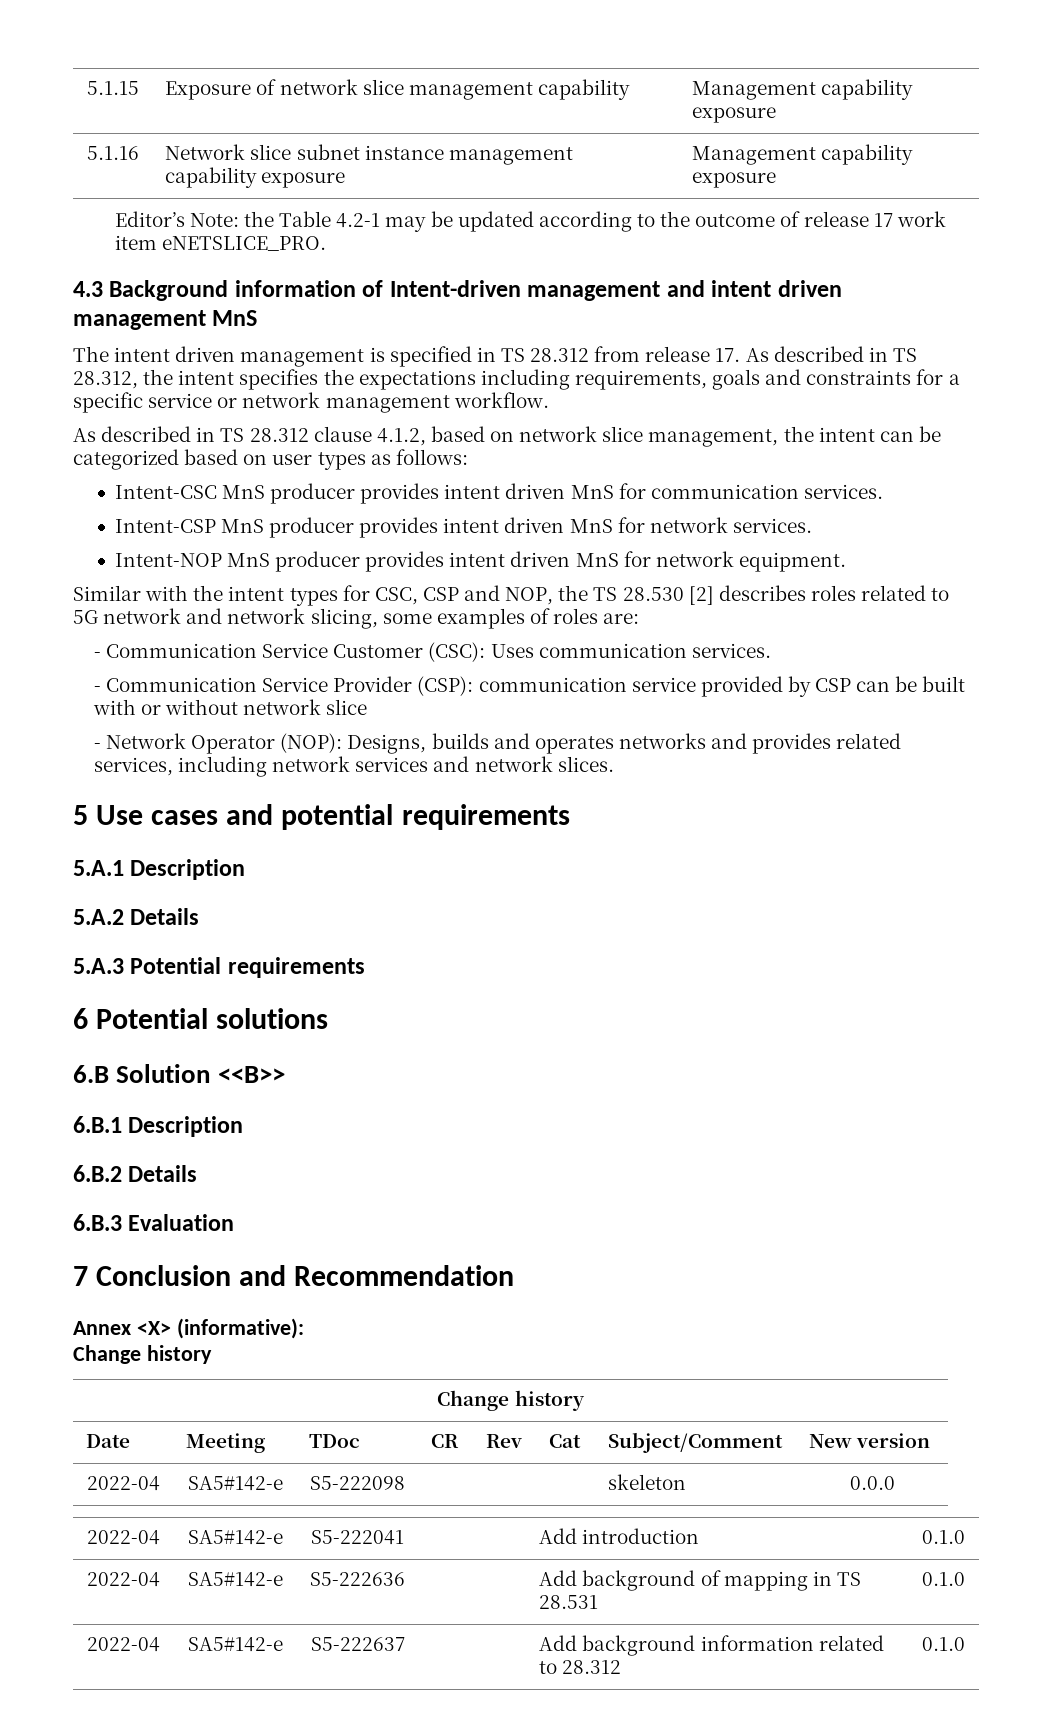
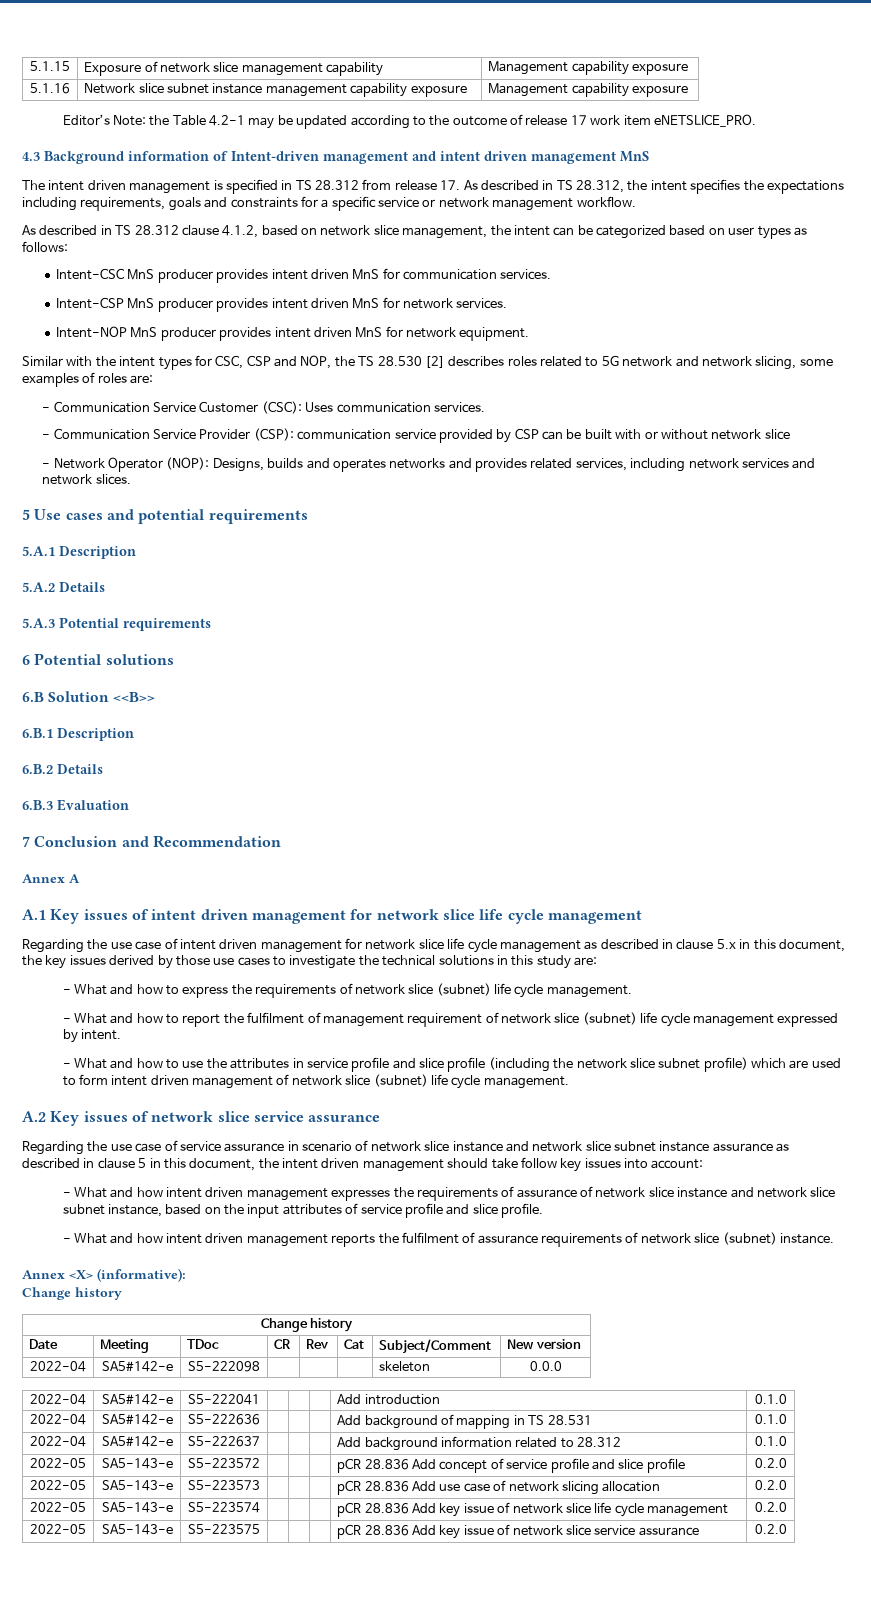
+ Annex A
+ A.1 Key issues of intent driven management for network slice life cycle management
+ Regarding the use case of intent driven management for network slice life cycle management as described in clause 5.x in this document, the key issues derived by those use cases to investigate the technical solutions in this study are:
+ - What and how to express the requirements of network slice (subnet) life cycle management.
+ - What and how to report the fulfilment of management requirement of network slice (subnet) life cycle management expressed by intent.
+ - What and how to use the attributes in service profile and slice profile (including the network slice subnet profile) which are used to form intent driven management of network slice (subnet) life cycle management.
+ A.2 Key issues of network slice service assurance
+ Regarding the use case of service assurance in scenario of network slice instance and network slice subnet instance assurance as described in clause 5 in this document, the intent driven management should take follow key issues into account:
+ - What and how intent driven management expresses the requirements of assurance of network slice instance and network slice subnet instance, based on the input attributes of service profile and slice profile.
+ - What and how intent driven management reports the fulfilment of assurance requirements of network slice (subnet) instance.
+ 2022-05 | SA5-143-e | S5-223572 | | | | pCR 28.836 Add concept of service profile and slice profile | 0.2.0
+ 2022-05 | SA5-143-e | S5-223573 | | | | pCR 28.836 Add use case of network slicing allocation | 0.2.0
+ 2022-05 | SA5-143-e | S5-223574 | | | | pCR 28.836 Add key issue of network slice life cycle management | 0.2.0
+ 2022-05 | SA5-143-e | S5-223575 | | | | pCR 28.836 Add key issue of network slice service assurance | 0.2.0

